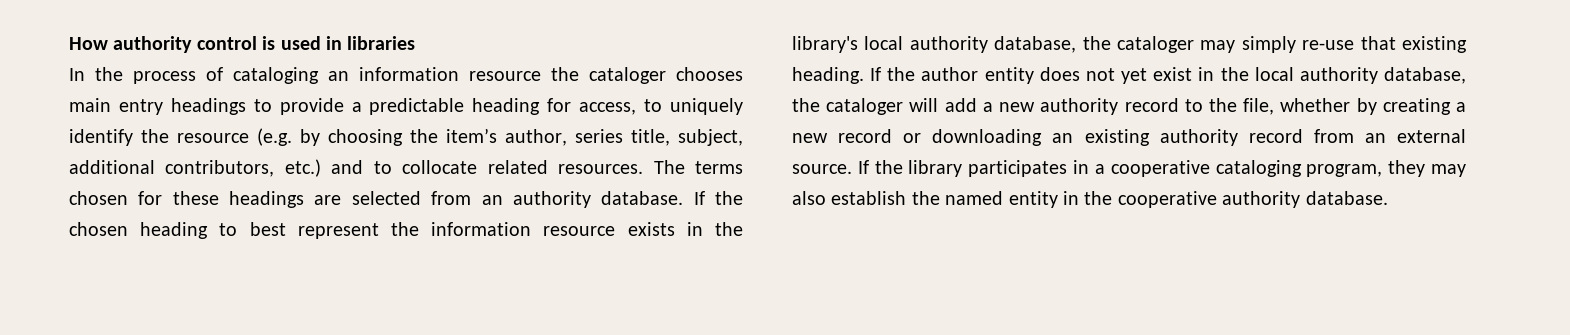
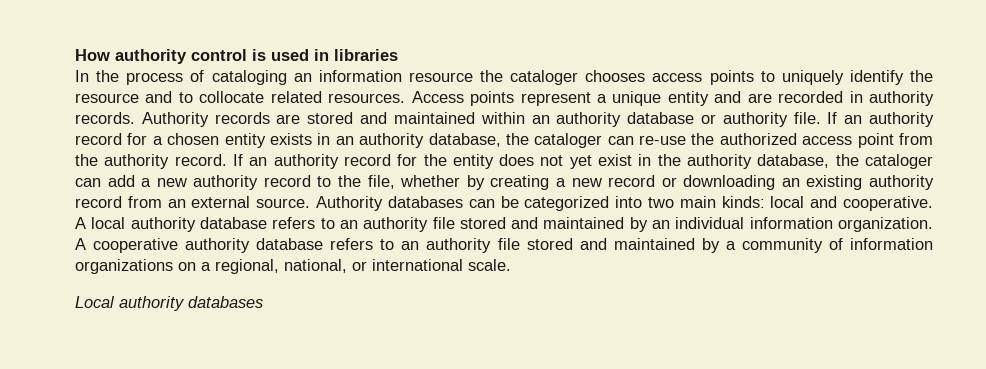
- In the process of cataloging an information resource the cataloger chooses main entry headings to provide a predictable heading for access, to uniquely identify the resource (e.g. by choosing the item’s author, series title, subject, additional contributors, etc.) and to collocate related resources.
+ In the process of cataloging an information resource the cataloger chooses access points to uniquely identify the resource and to collocate related resources.
- The terms chosen for these headings are selected from an authority database. If the chosen heading to best represent the information resource exists in the library's local authority database, the cataloger may simply re-use that existing heading. If the author entity does not yet exist in the local authority database, the cataloger will add a new authority record to the file, whether by creating a new record or downloading an existing authority record from an external source.
+ Access points represent a unique entity and are recorded in authority records. Authority records are stored and maintained within an authority database or authority file. If an authority record for a chosen entity exists in an authority database, the cataloger can re-use the authorized access point from the authority record. If an authority record for the entity does not yet exist in the authority database, the cataloger can add a new authority record to the file, whether by creating a new record or downloading an existing authority record from an external source.
- If the library participates in a cooperative cataloging program, they may also establish the named entity in the cooperative authority database.
+ Authority databases can be categorized into two main kinds: local and cooperative. A local authority database refers to an authority file stored and maintained by an individual information organization. A cooperative authority database refers to an authority file stored and maintained by a community of information organizations on a regional, national, or international scale.
+ Local authority databases

